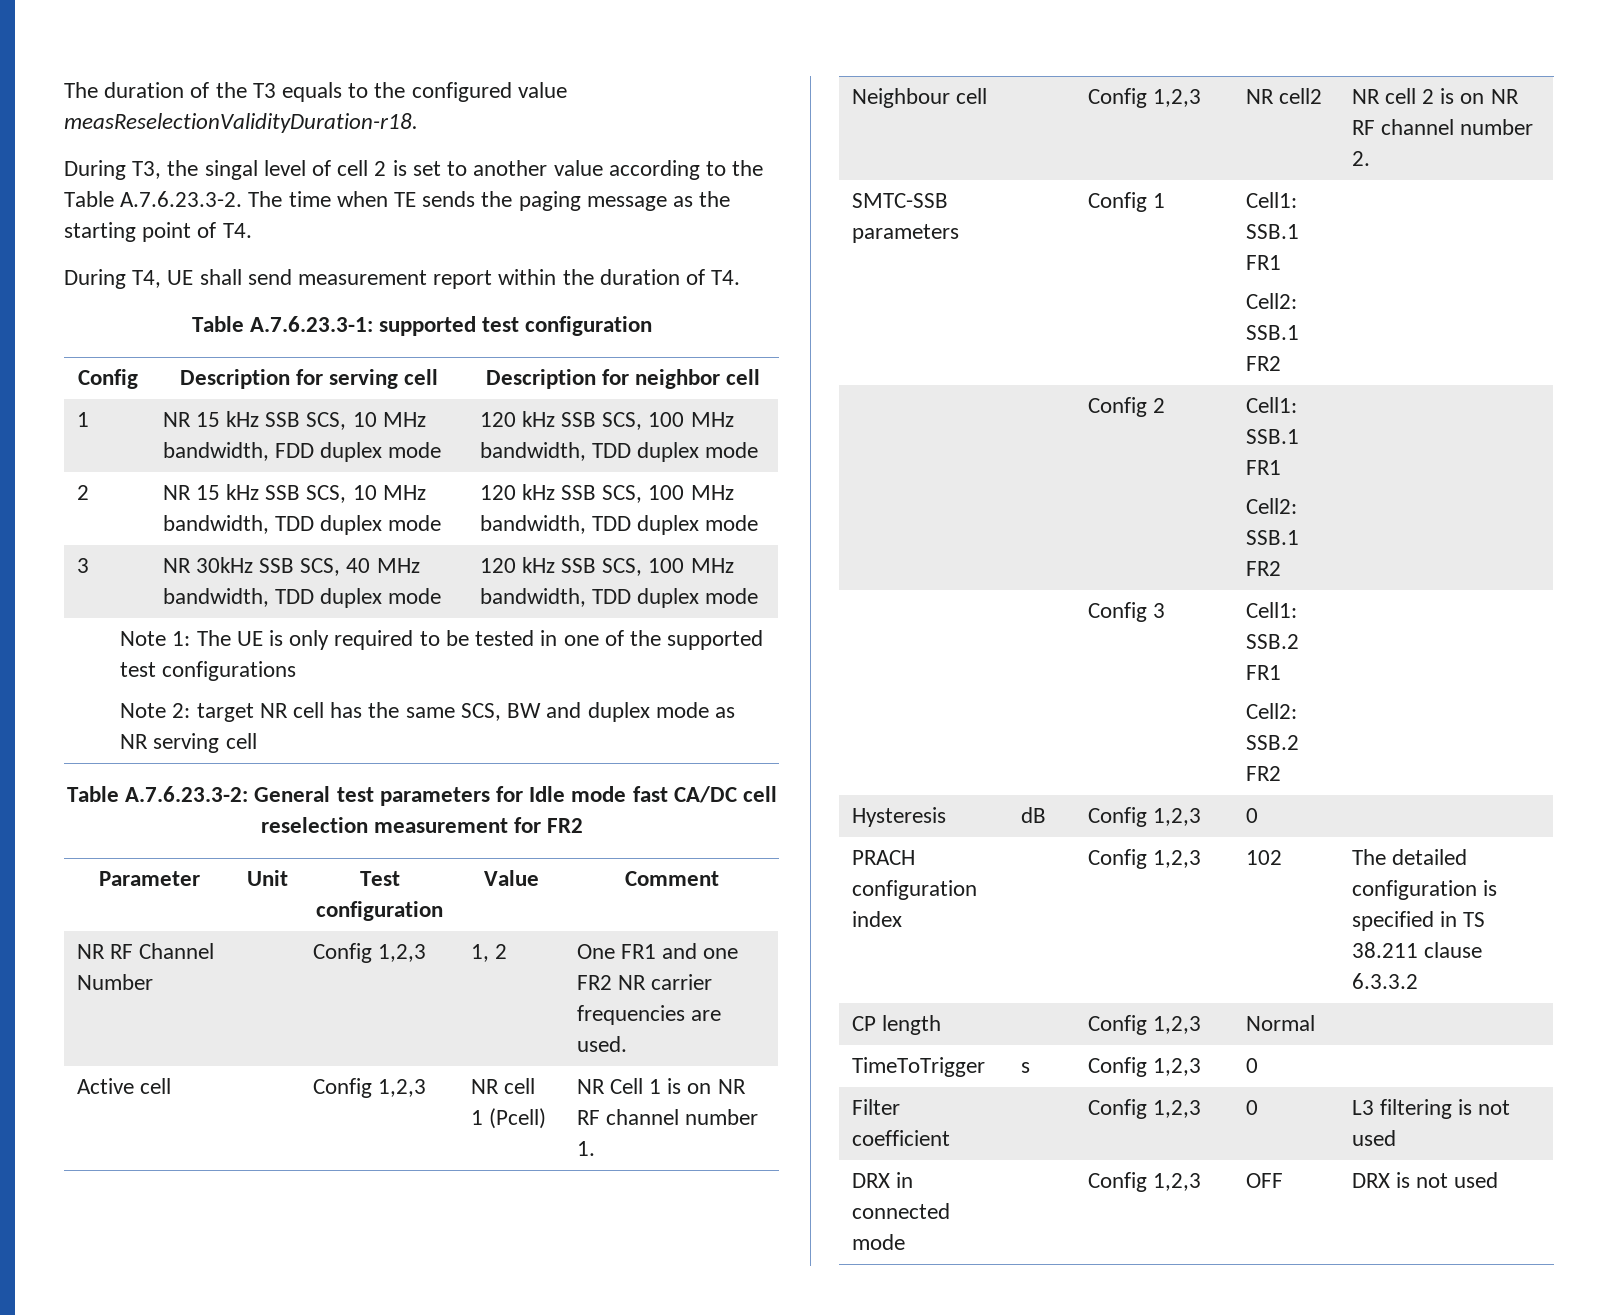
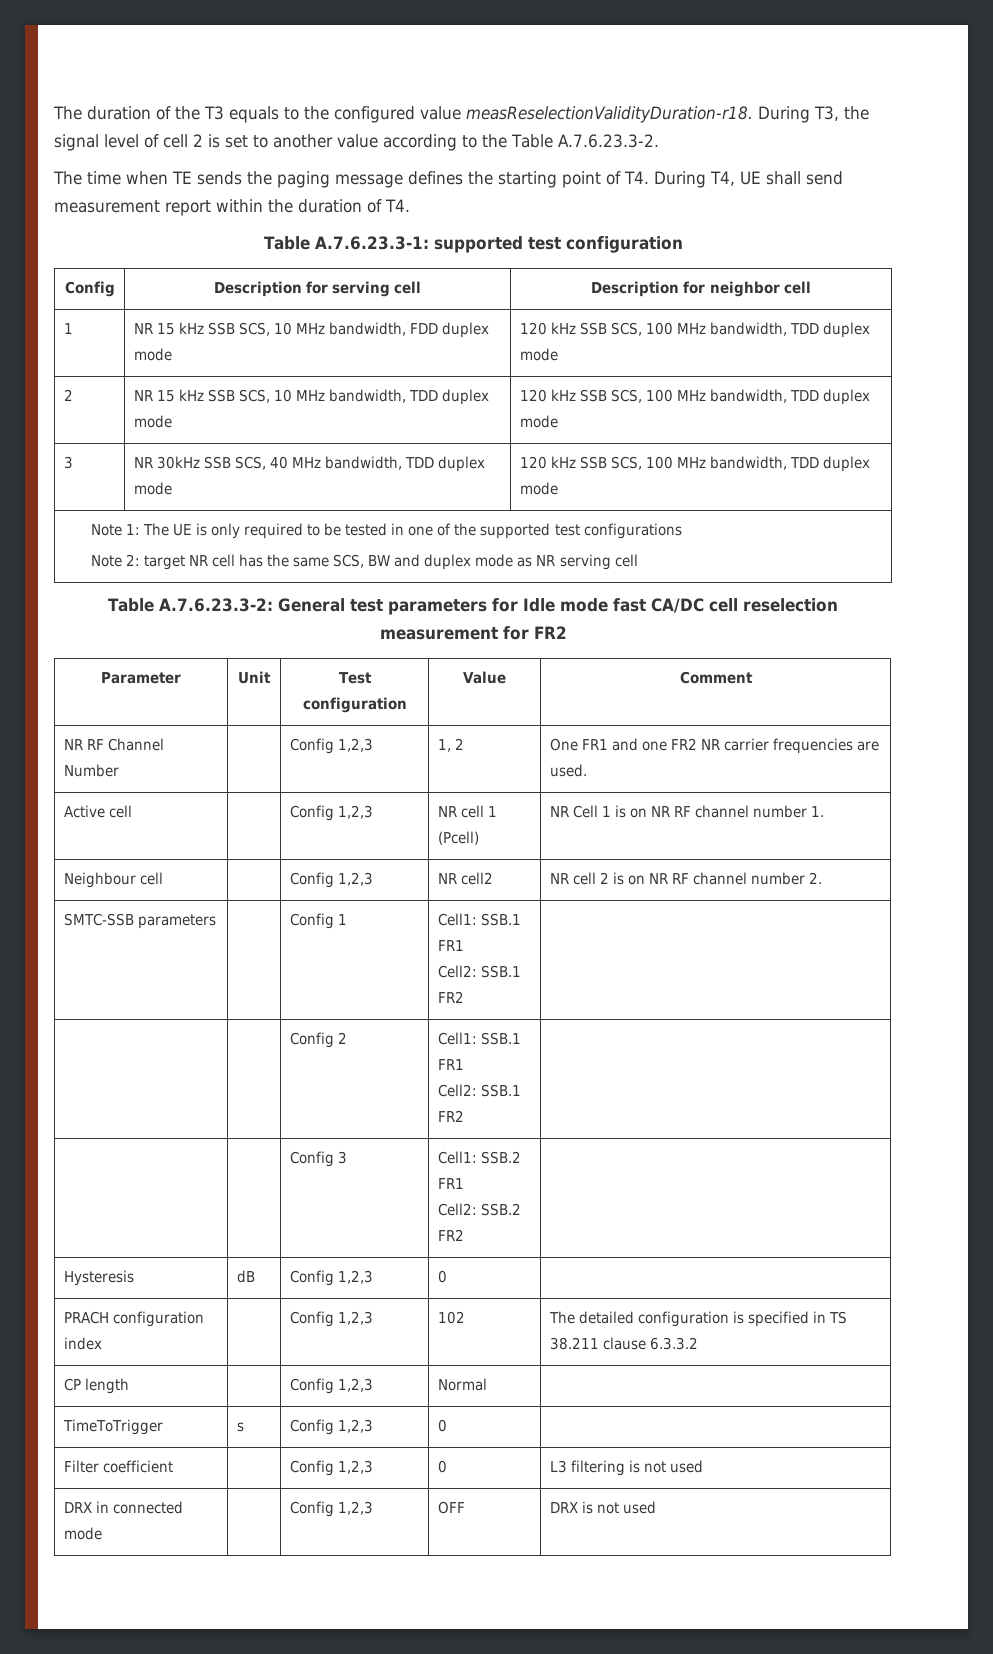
- The duration of the T3 equals to the configured value measReselectionValidityDuration-r18.
- During T3, the singal level of cell 2 is set to another value according to the Table A.7.6.23.3-2. The time when TE sends the paging message as the starting point of T4.
- During T4, UE shall send measurement report within the duration of T4.
+ The duration of the T3 equals to the configured value measReselectionValidityDuration-r18. During T3, the signal level of cell 2 is set to another value according to the Table A.7.6.23.3-2.
+ The time when TE sends the paging message defines the starting point of T4. During T4, UE shall send measurement report within the duration of T4.

